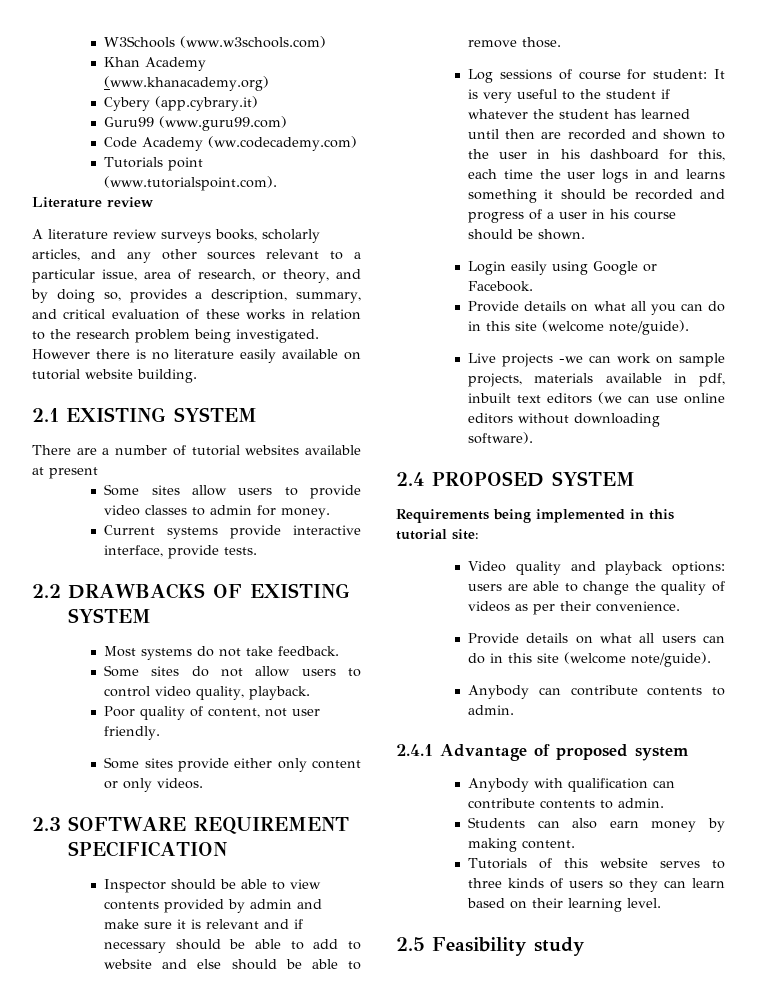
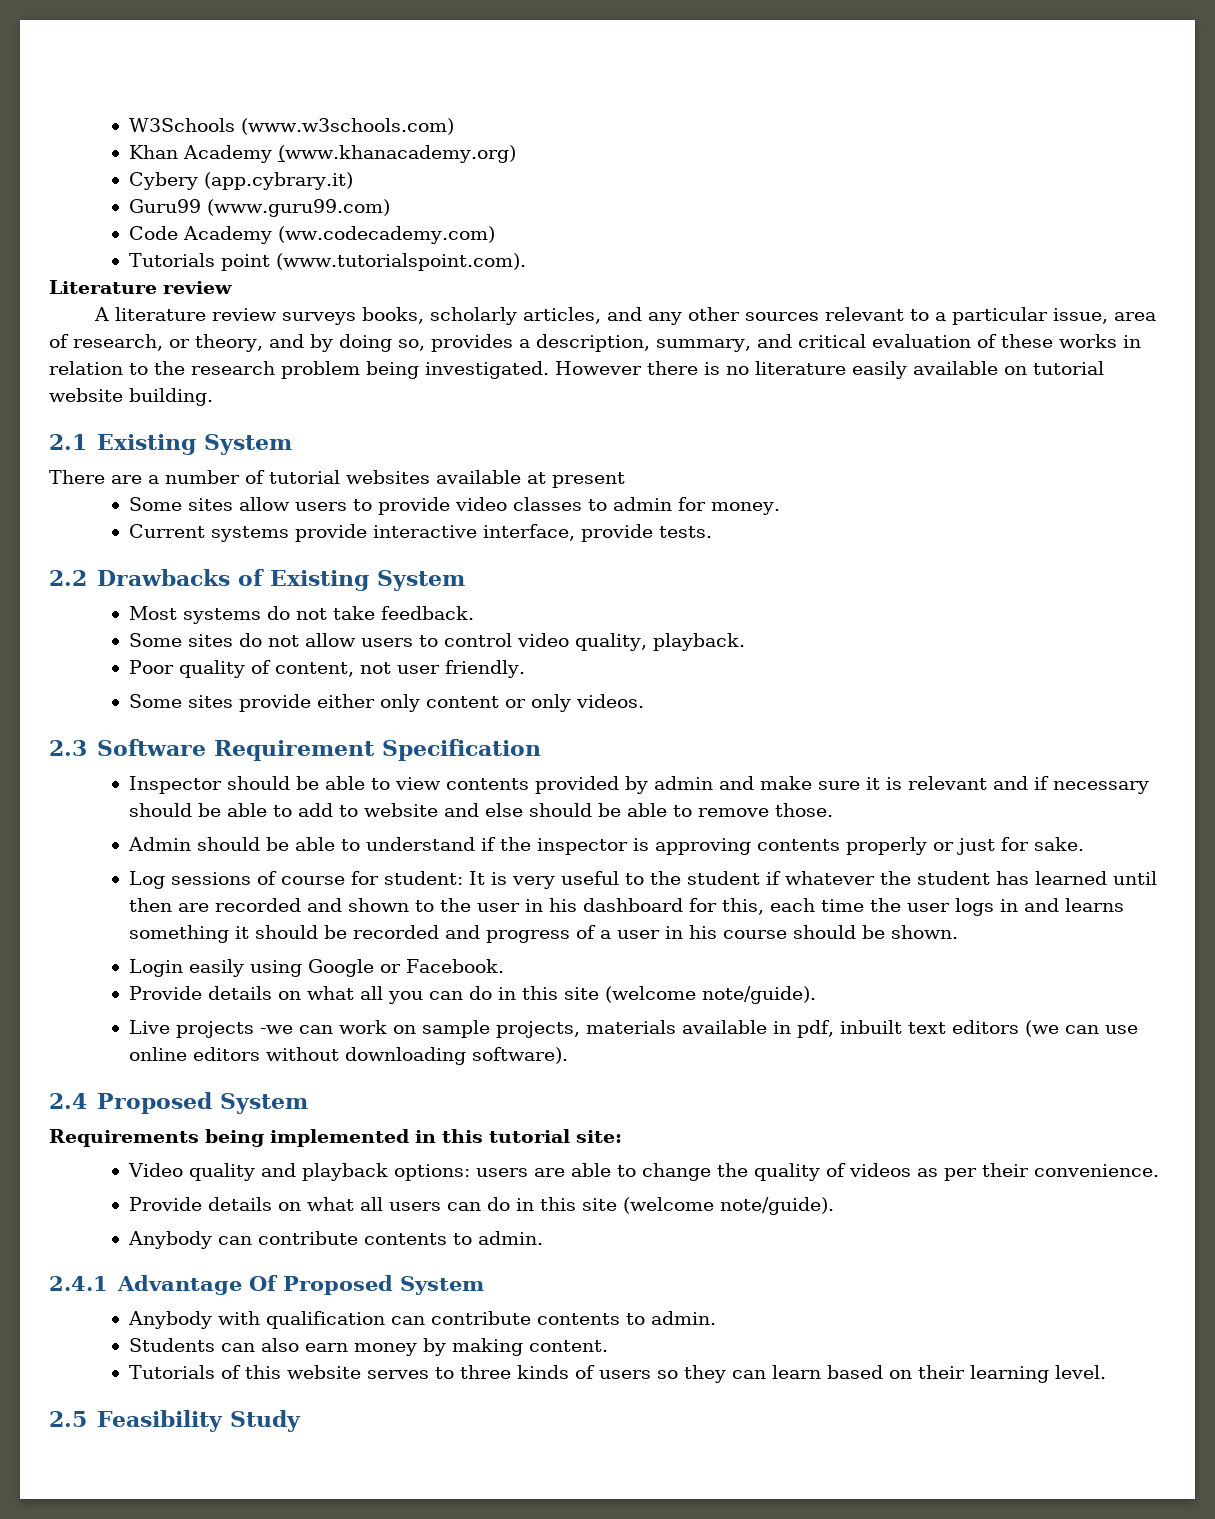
- 2.1 EXISTING SYSTEM
+ 2.1 Existing System
- 2.2 DRAWBACKS OF EXISTING SYSTEM
+ 2.2 Drawbacks of Existing System
- 2.3 SOFTWARE REQUIREMENT SPECIFICATION
+ 2.3 Software Requirement Specification
+ Admin should be able to understand if the inspector is approving contents properly or just for sake.
- 2.4 PROPOSED SYSTEM
+ 2.4 Proposed System
- 2.4.1 Advantage of proposed system
+ 2.4.1 Advantage Of Proposed System
- 2.5 Feasibility study
+ 2.5 Feasibility Study

